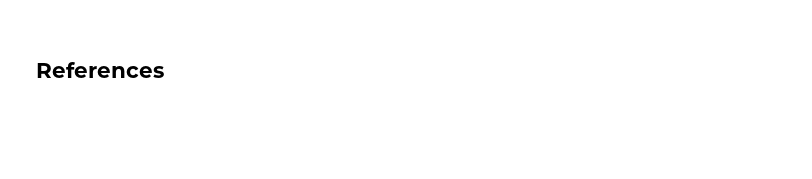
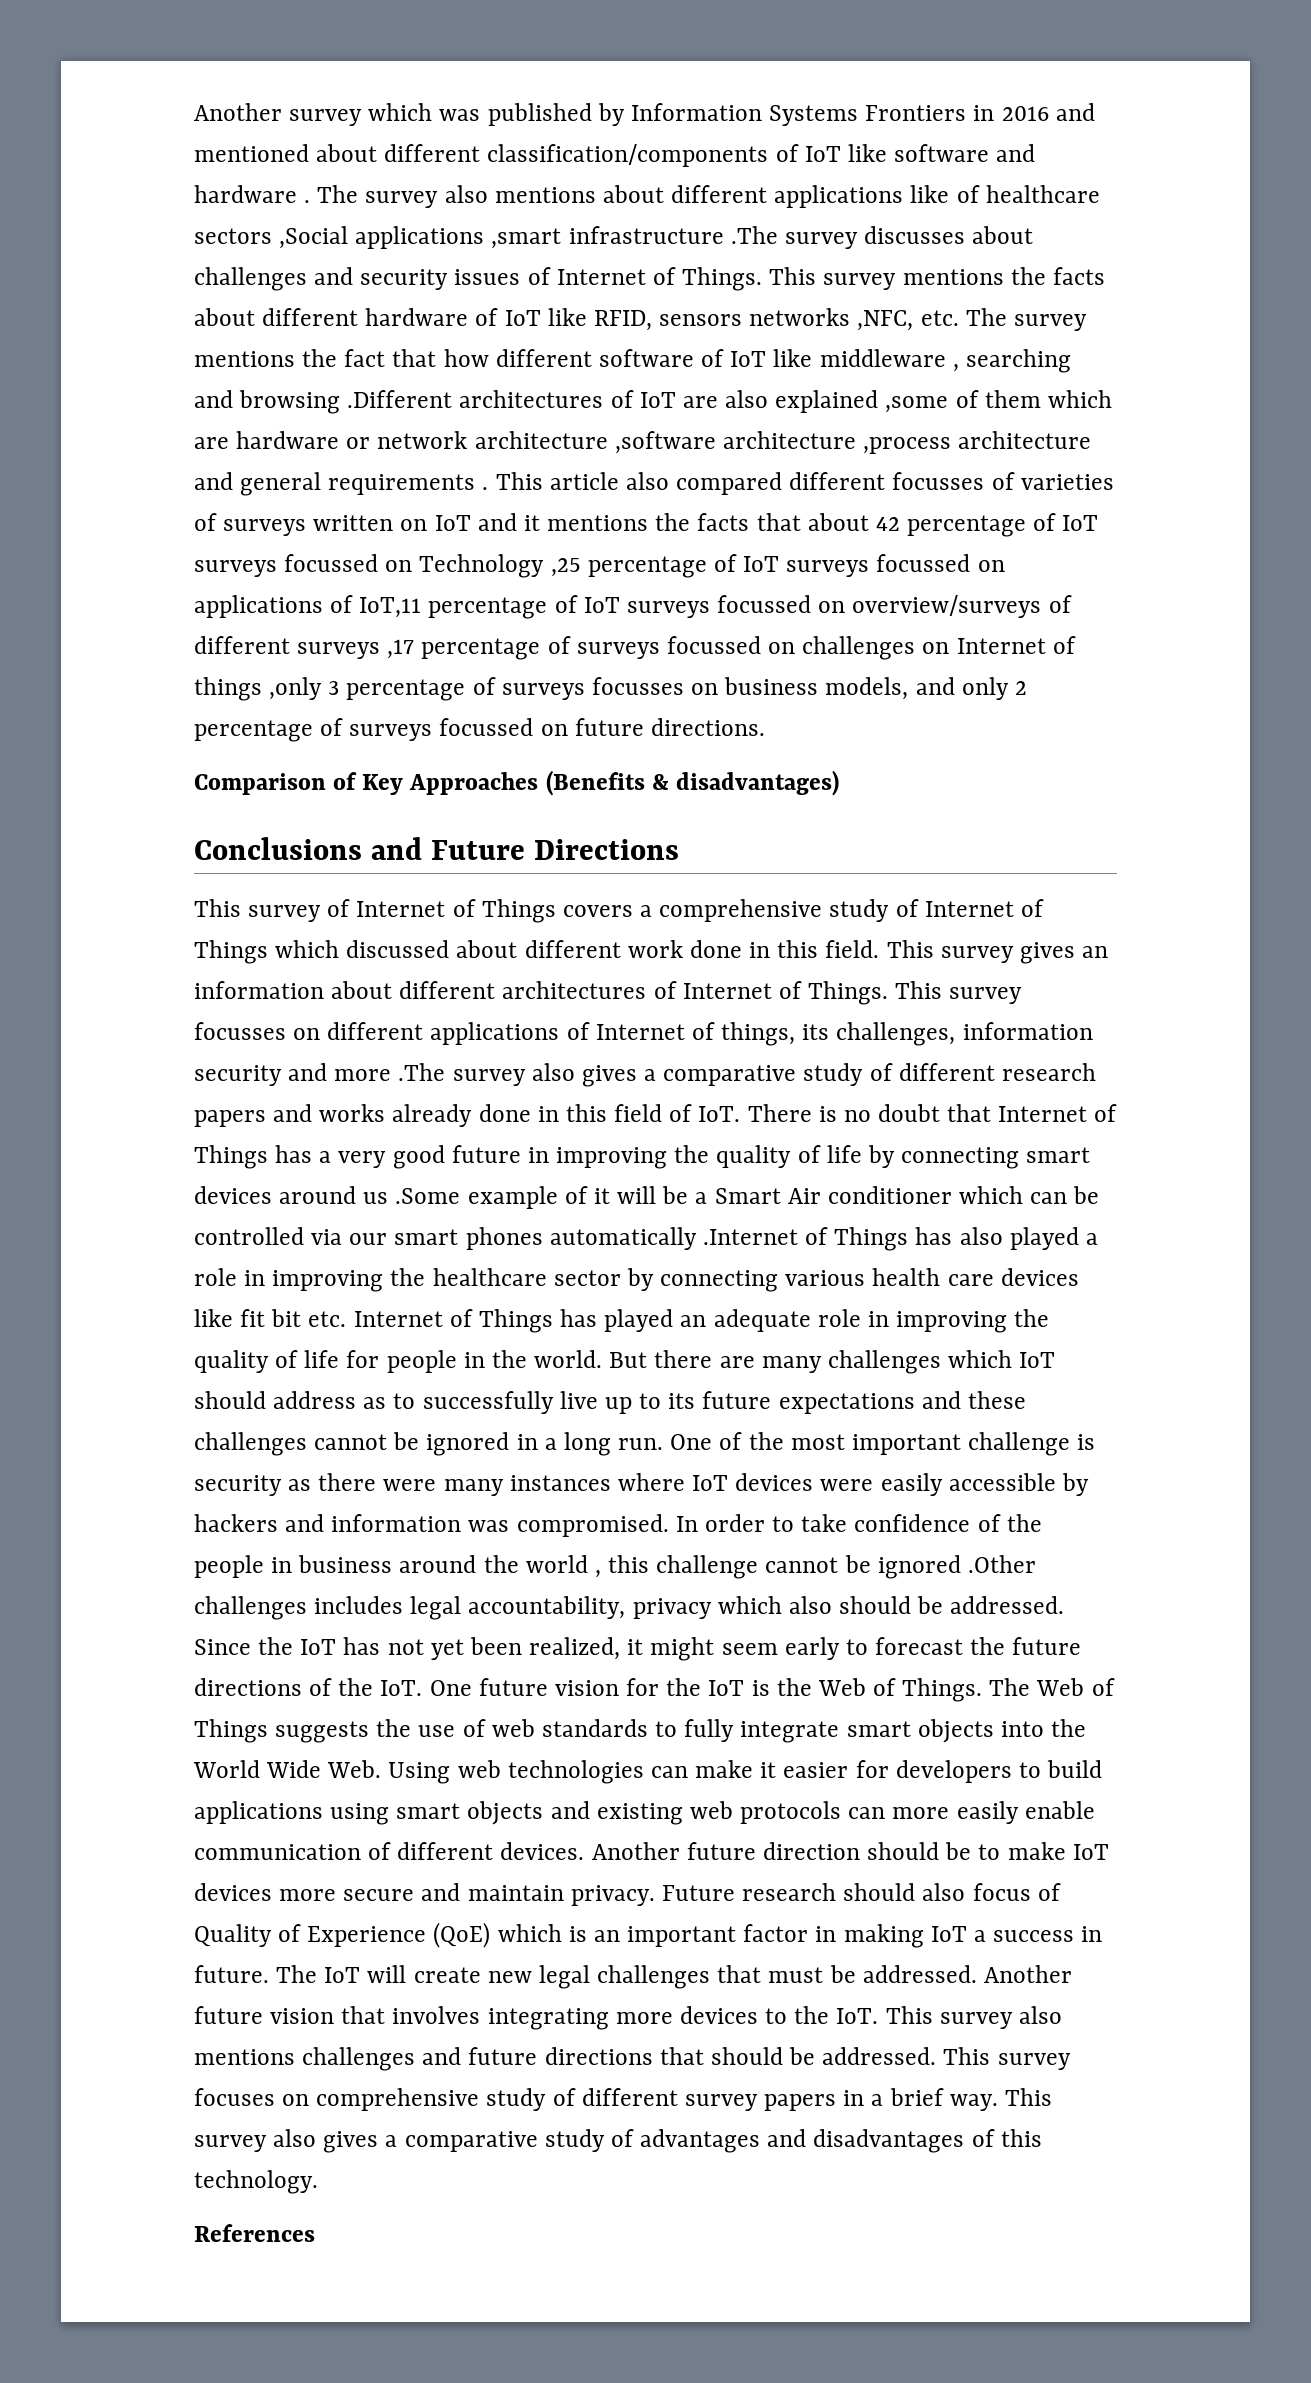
+ Another survey which was published by Information Systems Frontiers in 2016 and mentioned about different classification/components of IoT like software and hardware . The survey also mentions about different applications like of healthcare sectors ,Social applications ,smart infrastructure .The survey discusses about challenges and security issues of Internet of Things. This survey mentions the facts about different hardware of IoT like RFID, sensors networks ,NFC, etc. The survey mentions the fact that how different software of IoT like middleware , searching and browsing .Different architectures of IoT are also explained ,some of them which are hardware or network architecture ,software architecture ,process architecture and general requirements . This article also compared different focusses of varieties of surveys written on IoT and it mentions the facts that about 42 percentage of IoT surveys focussed on Technology ,25 percentage of IoT surveys focussed on applications of IoT,11 percentage of IoT surveys focussed on overview/surveys of different surveys ,17 percentage of surveys focussed on challenges on Internet of things ,only 3 percentage of surveys focusses on business models, and only 2 percentage of surveys focussed on future directions.
+ Comparison of Key Approaches (Benefits & disadvantages)
+ Conclusions and Future Directions
+ This survey of Internet of Things covers a comprehensive study of Internet of Things which discussed about different work done in this field. This survey gives an information about different architectures of Internet of Things. This survey focusses on different applications of Internet of things, its challenges, information security and more .The survey also gives a comparative study of different research papers and works already done in this field of IoT. There is no doubt that Internet of Things has a very good future in improving the quality of life by connecting smart devices around us .Some example of it will be a Smart Air conditioner which can be controlled via our smart phones automatically .Internet of Things has also played a role in improving the healthcare sector by connecting various health care devices like fit bit etc. Internet of Things has played an adequate role in improving the quality of life for people in the world. But there are many challenges which IoT should address as to successfully live up to its future expectations and these challenges cannot be ignored in a long run. One of the most important challenge is security as there were many instances where IoT devices were easily accessible by hackers and information was compromised. In order to take confidence of the people in business around the world , this challenge cannot be ignored .Other challenges includes legal accountability, privacy which also should be addressed. Since the IoT has not yet been realized, it might seem early to forecast the future directions of the IoT. One future vision for the IoT is the Web of Things. The Web of Things suggests the use of web standards to fully integrate smart objects into the World Wide Web. Using web technologies can make it easier for developers to build applications using smart objects and existing web protocols can more easily enable communication of different devices. Another future direction should be to make IoT devices more secure and maintain privacy. Future research should also focus of Quality of Experience (QoE) which is an important factor in making IoT a success in future. The IoT will create new legal challenges that must be addressed. Another future vision that involves integrating more devices to the IoT. This survey also mentions challenges and future directions that should be addressed. This survey focuses on comprehensive study of different survey papers in a brief way. This survey also gives a comparative study of advantages and disadvantages of this technology.

